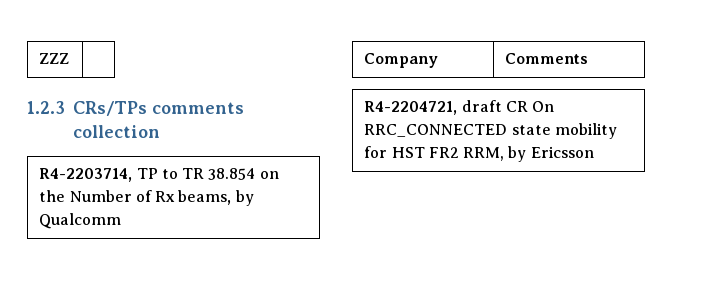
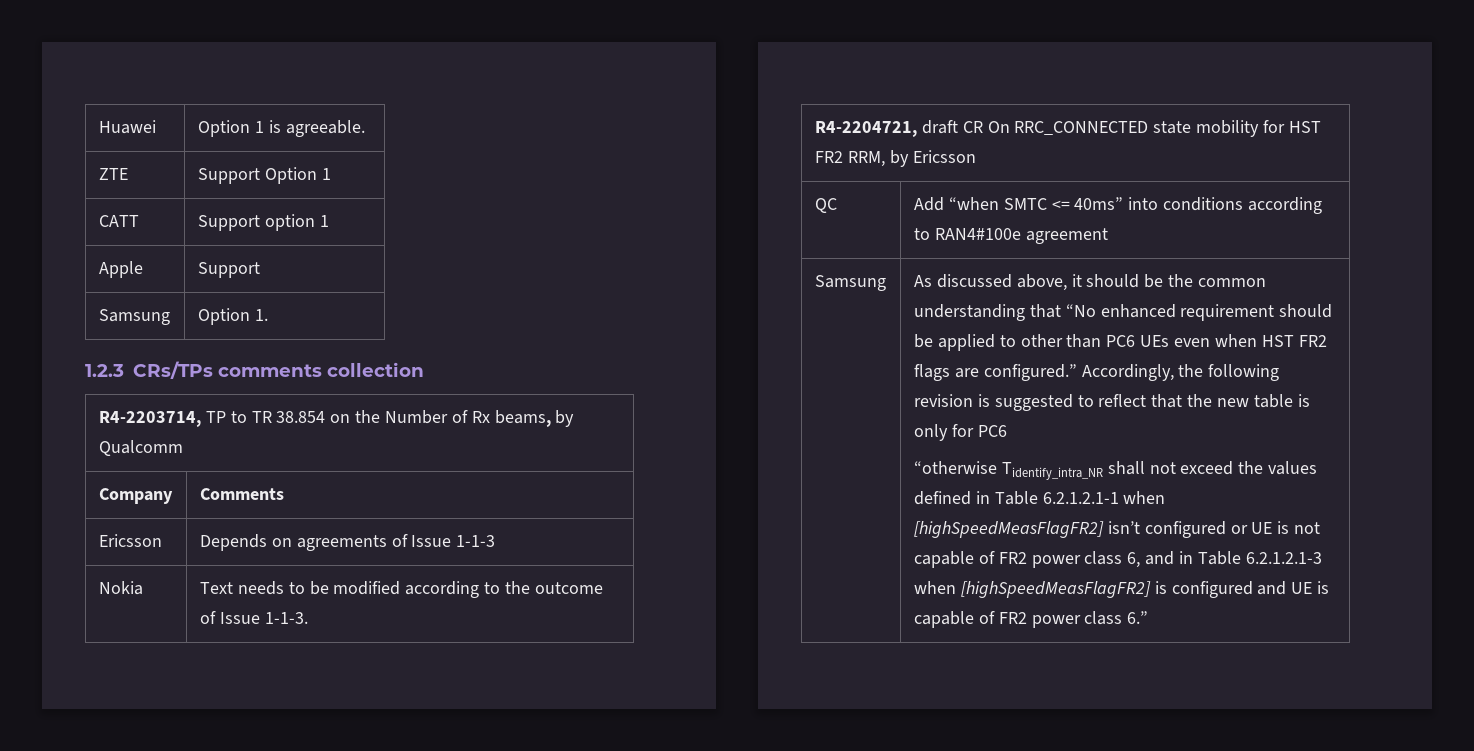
- ZZZ |
+ Huawei | Option 1 is agreeable.
+ ZTE | Support Option 1
+ CATT | Support option 1
+ Apple | Support
+ Samsung | Option 1.
+ Ericsson | Depends on agreements of Issue 1-1-3
+ Nokia | Text needs to be modified according to the outcome of Issue 1-1-3.
+ QC | Add “when SMTC <= 40ms” into conditions according to RAN4#100e agreement
+ Samsung | As discussed above, it should be the common understanding that “No enhanced requirement should be applied to other than PC6 UEs even when HST FR2 flags are configured.” Accordingly, the following revision is suggested to reflect that the new table is only for PC6
+ “otherwise Tidentify_intra_NR shall not exceed the values defined in Table 6.2.1.2.1-1 when [highSpeedMeasFlagFR2] isn’t configured or UE is not capable of FR2 power class 6, and in Table 6.2.1.2.1-3 when [highSpeedMeasFlagFR2] is configured and UE is capable of FR2 power class 6.”

